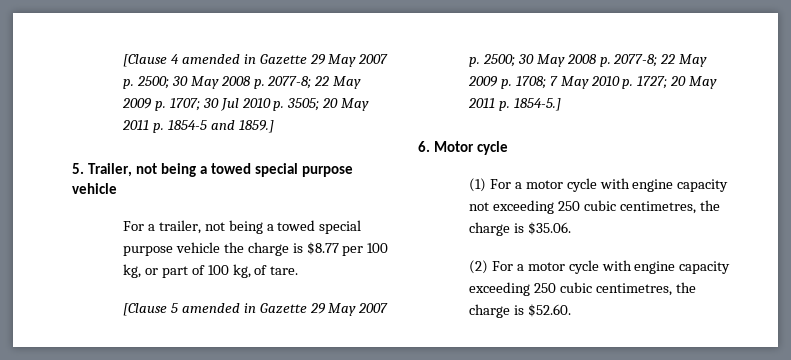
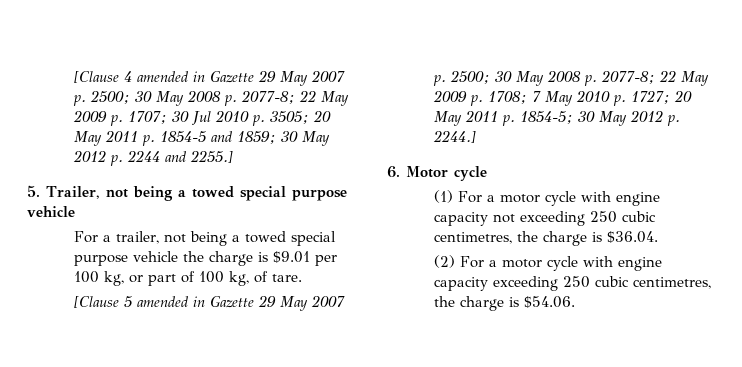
- [Clause 4 amended in Gazette 29 May 2007 p. 2500; 30 May 2008 p. 2077-8; 22 May 2009 p. 1707; 30 Jul 2010 p. 3505; 20 May 2011 p. 1854-5 and 1859.]
+ [Clause 4 amended in Gazette 29 May 2007 p. 2500; 30 May 2008 p. 2077-8; 22 May 2009 p. 1707; 30 Jul 2010 p. 3505; 20 May 2011 p. 1854-5 and 1859; 30 May 2012 p. 2244 and 2255.]
- For a trailer, not being a towed special purpose vehicle the charge is $8.77 per 100 kg, or part of 100 kg, of tare.
+ For a trailer, not being a towed special purpose vehicle the charge is $9.01 per 100 kg, or part of 100 kg, of tare.
- [Clause 5 amended in Gazette 29 May 2007 p. 2500; 30 May 2008 p. 2077-8; 22 May 2009 p. 1708; 7 May 2010 p. 1727; 20 May 2011 p. 1854-5.]
+ [Clause 5 amended in Gazette 29 May 2007 p. 2500; 30 May 2008 p. 2077-8; 22 May 2009 p. 1708; 7 May 2010 p. 1727; 20 May 2011 p. 1854-5; 30 May 2012 p. 2244.]
- (1) For a motor cycle with engine capacity not exceeding 250 cubic centimetres, the charge is $35.06.
+ (1) For a motor cycle with engine capacity not exceeding 250 cubic centimetres, the charge is $36.04.
- (2) For a motor cycle with engine capacity exceeding 250 cubic centimetres, the charge is $52.60.
+ (2) For a motor cycle with engine capacity exceeding 250 cubic centimetres, the charge is $54.06.

